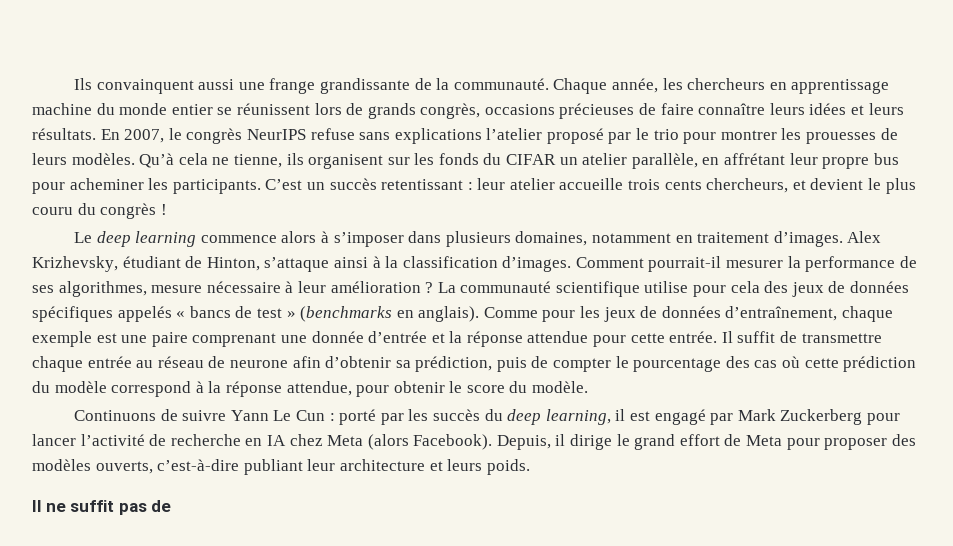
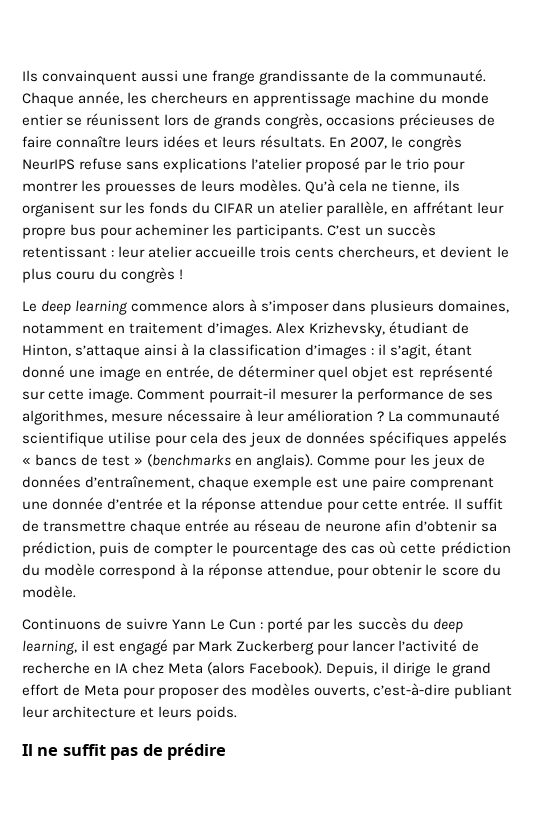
- Alex Krizhevsky, étudiant de Hinton, s’attaque ainsi à la classification d’images.
+ Alex Krizhevsky, étudiant de Hinton, s’attaque ainsi à la classification d’images : il s’agit, étant donné une image en entrée, de déterminer quel objet est représenté sur cette image.
- Il ne suffit pas de
+ Il ne suffit pas de prédire

